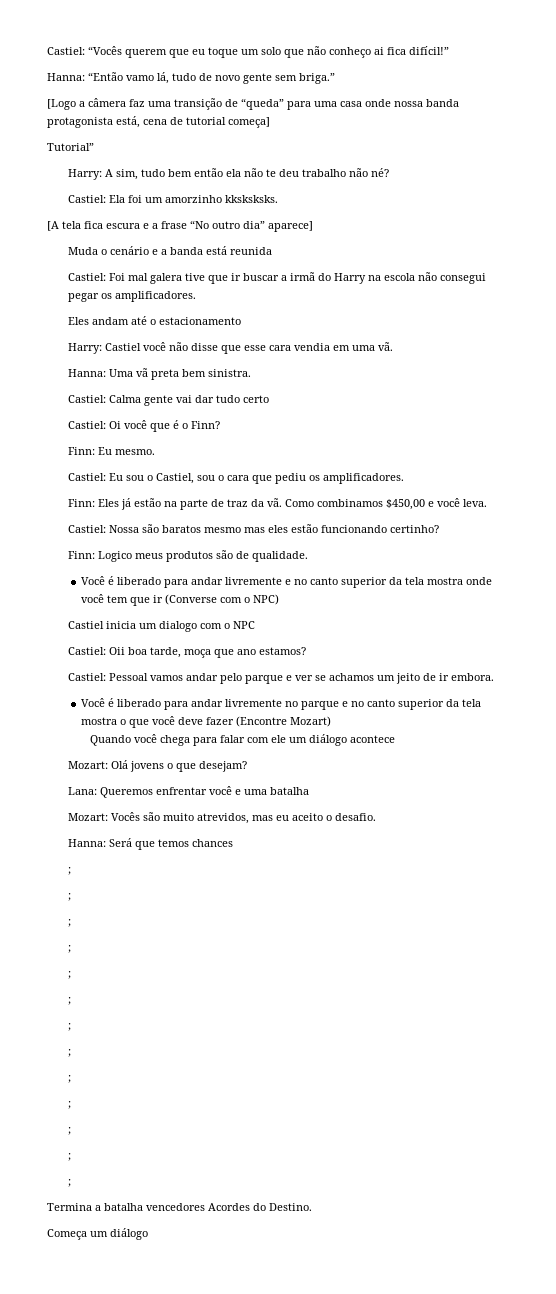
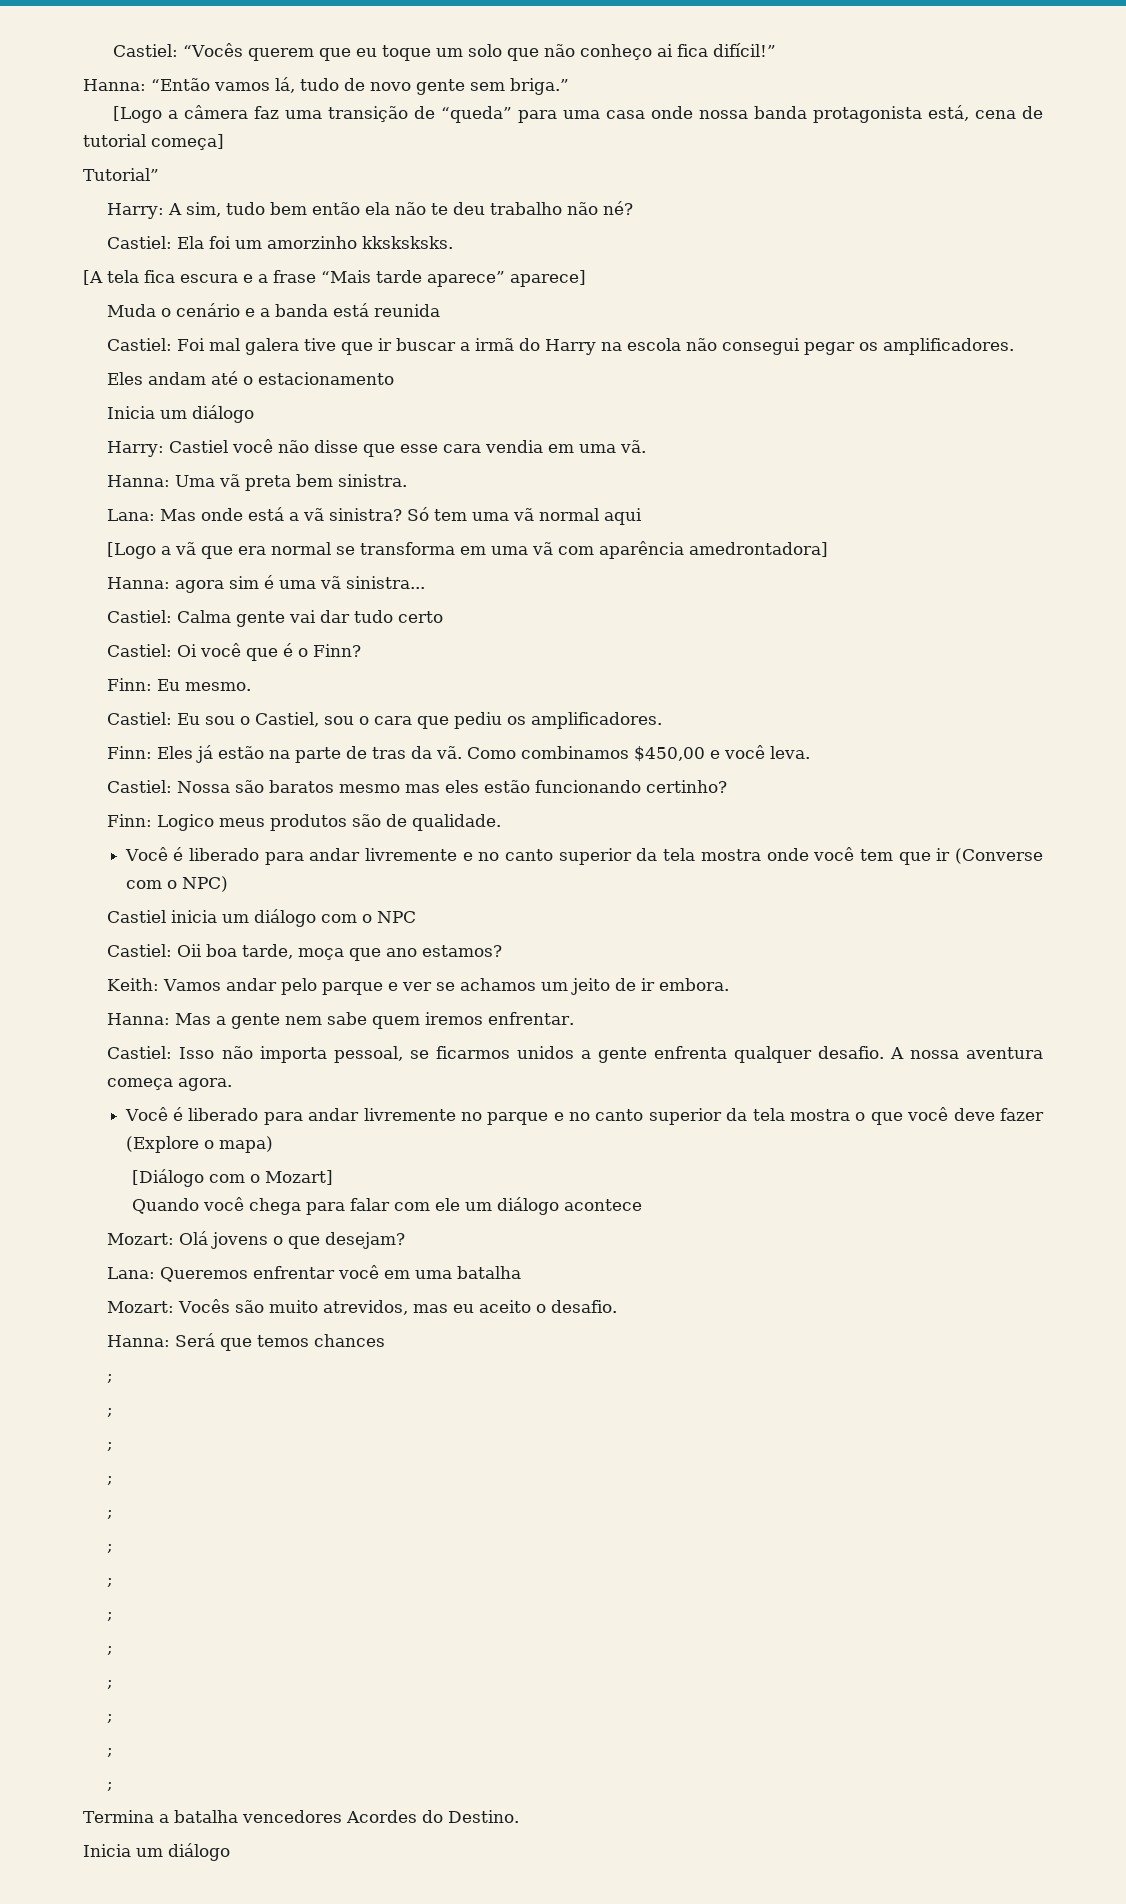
- Hanna: “Então vamo lá, tudo de novo gente sem briga.”
+ Hanna: “Então vamos lá, tudo de novo gente sem briga.”
- [A tela fica escura e a frase “No outro dia” aparece]
+ [A tela fica escura e a frase “Mais tarde aparece” aparece]
  Eles andam até o estacionamento
+ Inicia um diálogo
+ Lana: Mas onde está a vã sinistra? Só tem uma vã normal aqui
+ [Logo a vã que era normal se transforma em uma vã com aparência amedrontadora]
+ Hanna: agora sim é uma vã sinistra...
- Finn: Eles já estão na parte de traz da vã.
+ Finn: Eles já estão na parte de tras da vã.
- Castiel inicia um dialogo com o NPC
+ Castiel inicia um diálogo com o NPC
- Castiel: Pessoal vamos andar pelo parque e ver se achamos um jeito de ir embora.
+ Keith: Vamos andar pelo parque e ver se achamos um jeito de ir embora.
+ Hanna: Mas a gente nem sabe quem iremos enfrentar.
+ Castiel: Isso não importa pessoal, se ficarmos unidos a gente enfrenta qualquer desafio. A nossa aventura começa agora.
- Você é liberado para andar livremente no parque e no canto superior da tela mostra o que você deve fazer (Encontre Mozart)
+ Você é liberado para andar livremente no parque e no canto superior da tela mostra o que você deve fazer (Explore o mapa)
+ [Diálogo com o Mozart]
- Lana: Queremos enfrentar você e uma batalha
+ Lana: Queremos enfrentar você em uma batalha
  Termina a batalha vencedores Acordes do Destino.
- Começa um diálogo
+ Inicia um diálogo

